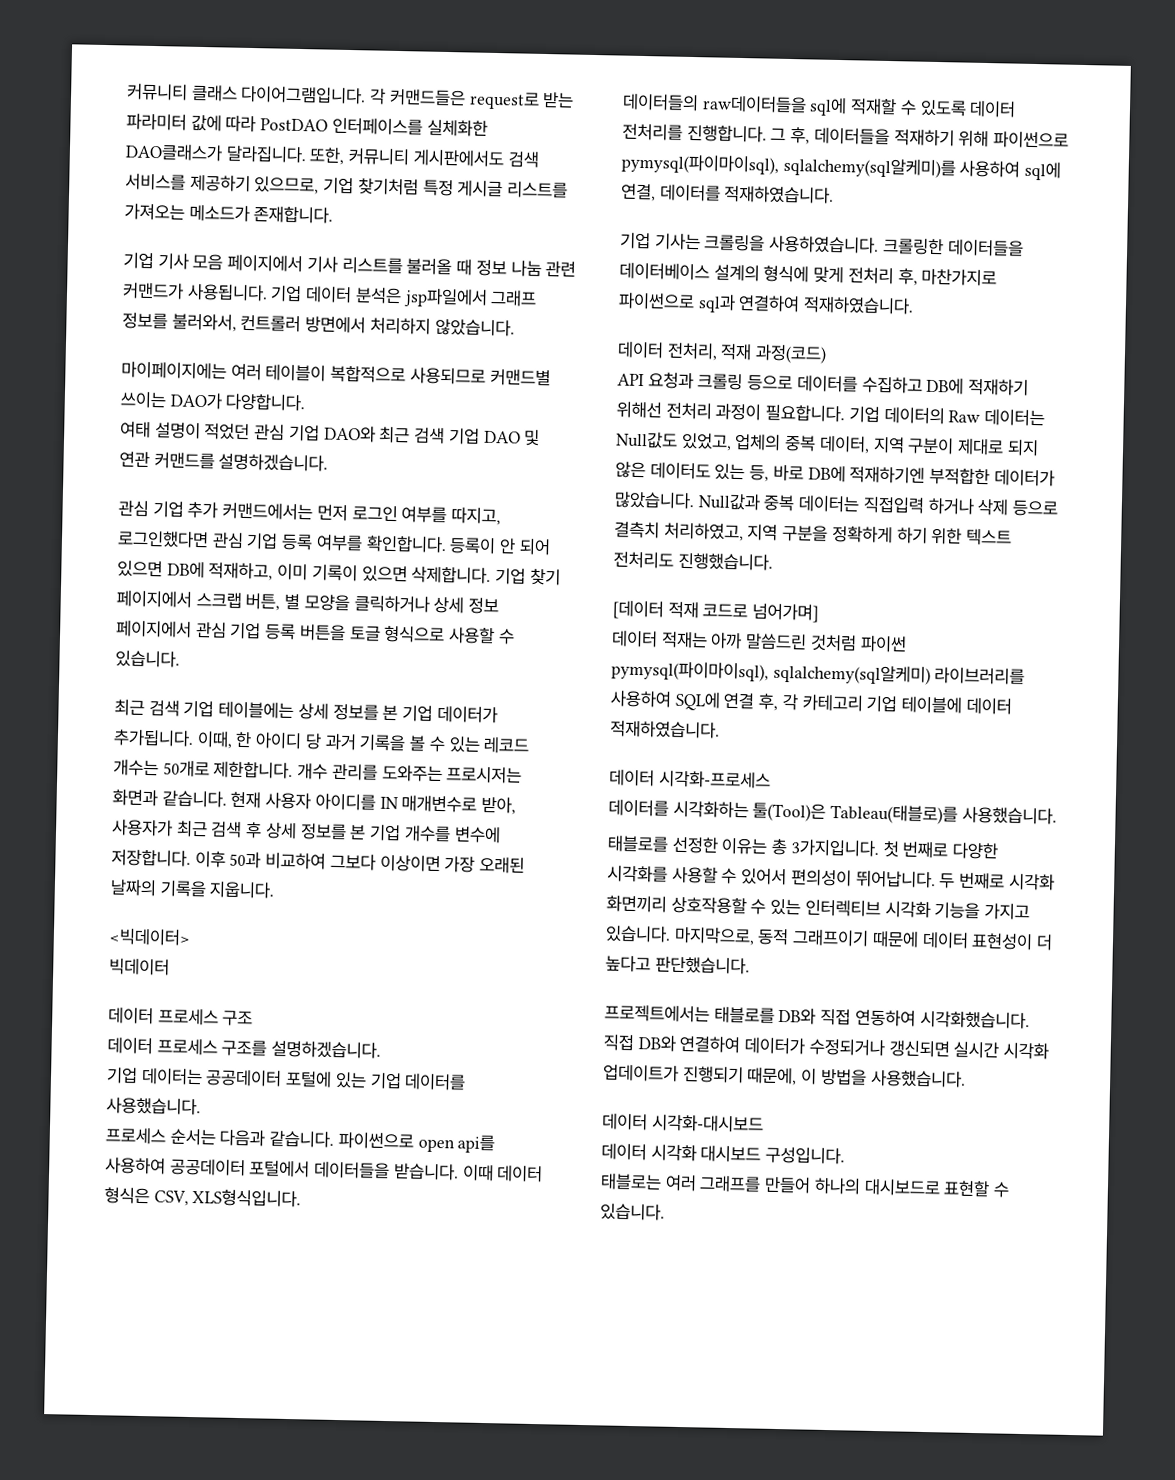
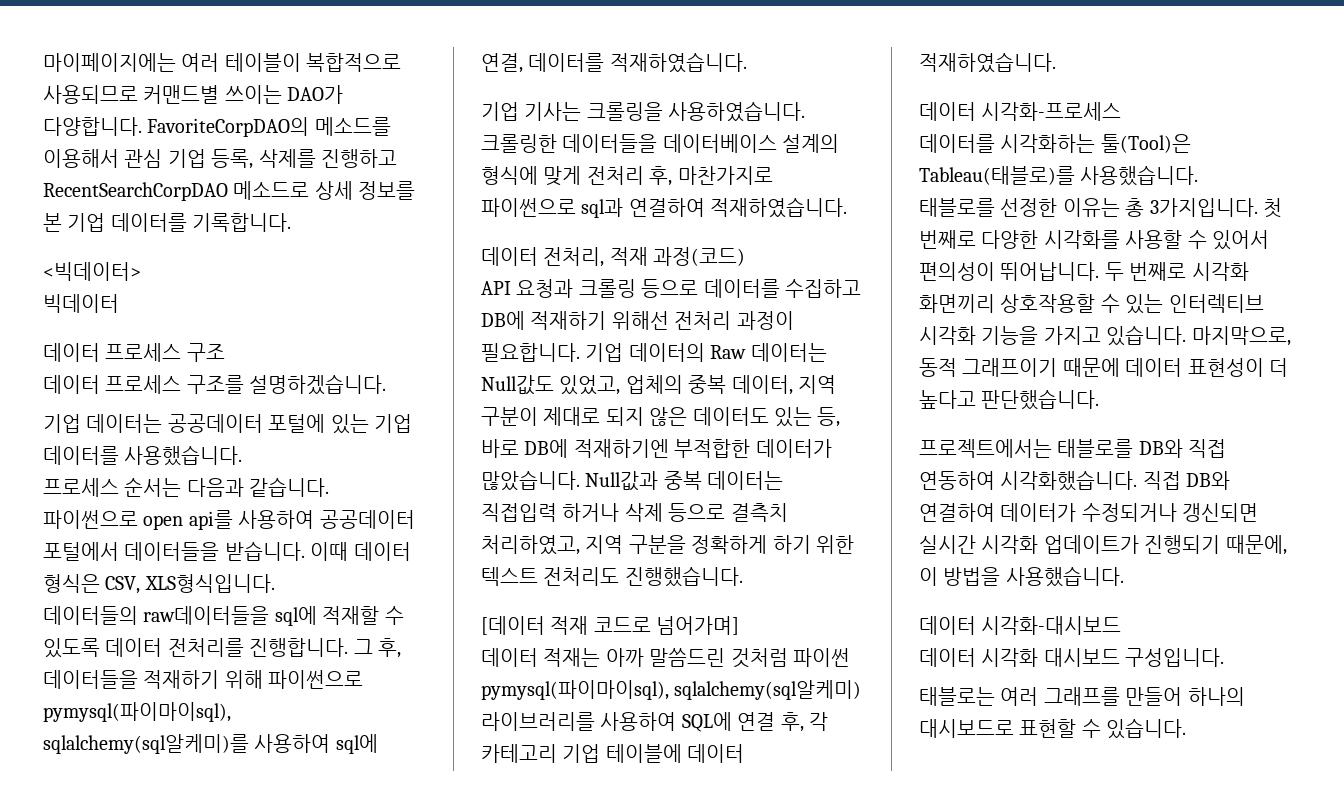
- 커뮤니티 클래스 다이어그램입니다. 각 커맨드들은 request로 받는 파라미터 값에 따라 PostDAO 인터페이스를 실체화한 DAO클래스가 달라집니다. 또한, 커뮤니티 게시판에서도 검색 서비스를 제공하기 있으므로, 기업 찾기처럼 특정 게시글 리스트를 가져오는 메소드가 존재합니다.
- 기업 기사 모음 페이지에서 기사 리스트를 불러올 때 정보 나눔 관련 커맨드가 사용됩니다. 기업 데이터 분석은 jsp파일에서 그래프 정보를 불러와서, 컨트롤러 방면에서 처리하지 않았습니다.
- 마이페이지에는 여러 테이블이 복합적으로 사용되므로 커맨드별 쓰이는 DAO가 다양합니다.
- 여태 설명이 적었던 관심 기업 DAO와 최근 검색 기업 DAO 및 연관 커맨드를 설명하겠습니다.
- 관심 기업 추가 커맨드에서는 먼저 로그인 여부를 따지고, 로그인했다면 관심 기업 등록 여부를 확인합니다. 등록이 안 되어 있으면 DB에 적재하고, 이미 기록이 있으면 삭제합니다. 기업 찾기 페이지에서 스크랩 버튼, 별 모양을 클릭하거나 상세 정보 페이지에서 관심 기업 등록 버튼을 토글 형식으로 사용할 수 있습니다.
- 최근 검색 기업 테이블에는 상세 정보를 본 기업 데이터가 추가됩니다. 이때, 한 아이디 당 과거 기록을 볼 수 있는 레코드 개수는 50개로 제한합니다. 개수 관리를 도와주는 프로시저는 화면과 같습니다. 현재 사용자 아이디를 IN 매개변수로 받아, 사용자가 최근 검색 후 상세 정보를 본 기업 개수를 변수에 저장합니다. 이후 50과 비교하여 그보다 이상이면 가장 오래된 날짜의 기록을 지웁니다.
+ 마이페이지에는 여러 테이블이 복합적으로 사용되므로 커맨드별 쓰이는 DAO가 다양합니다. FavoriteCorpDAO의 메소드를 이용해서 관심 기업 등록, 삭제를 진행하고 RecentSearchCorpDAO 메소드로 상세 정보를 본 기업 데이터를 기록합니다.

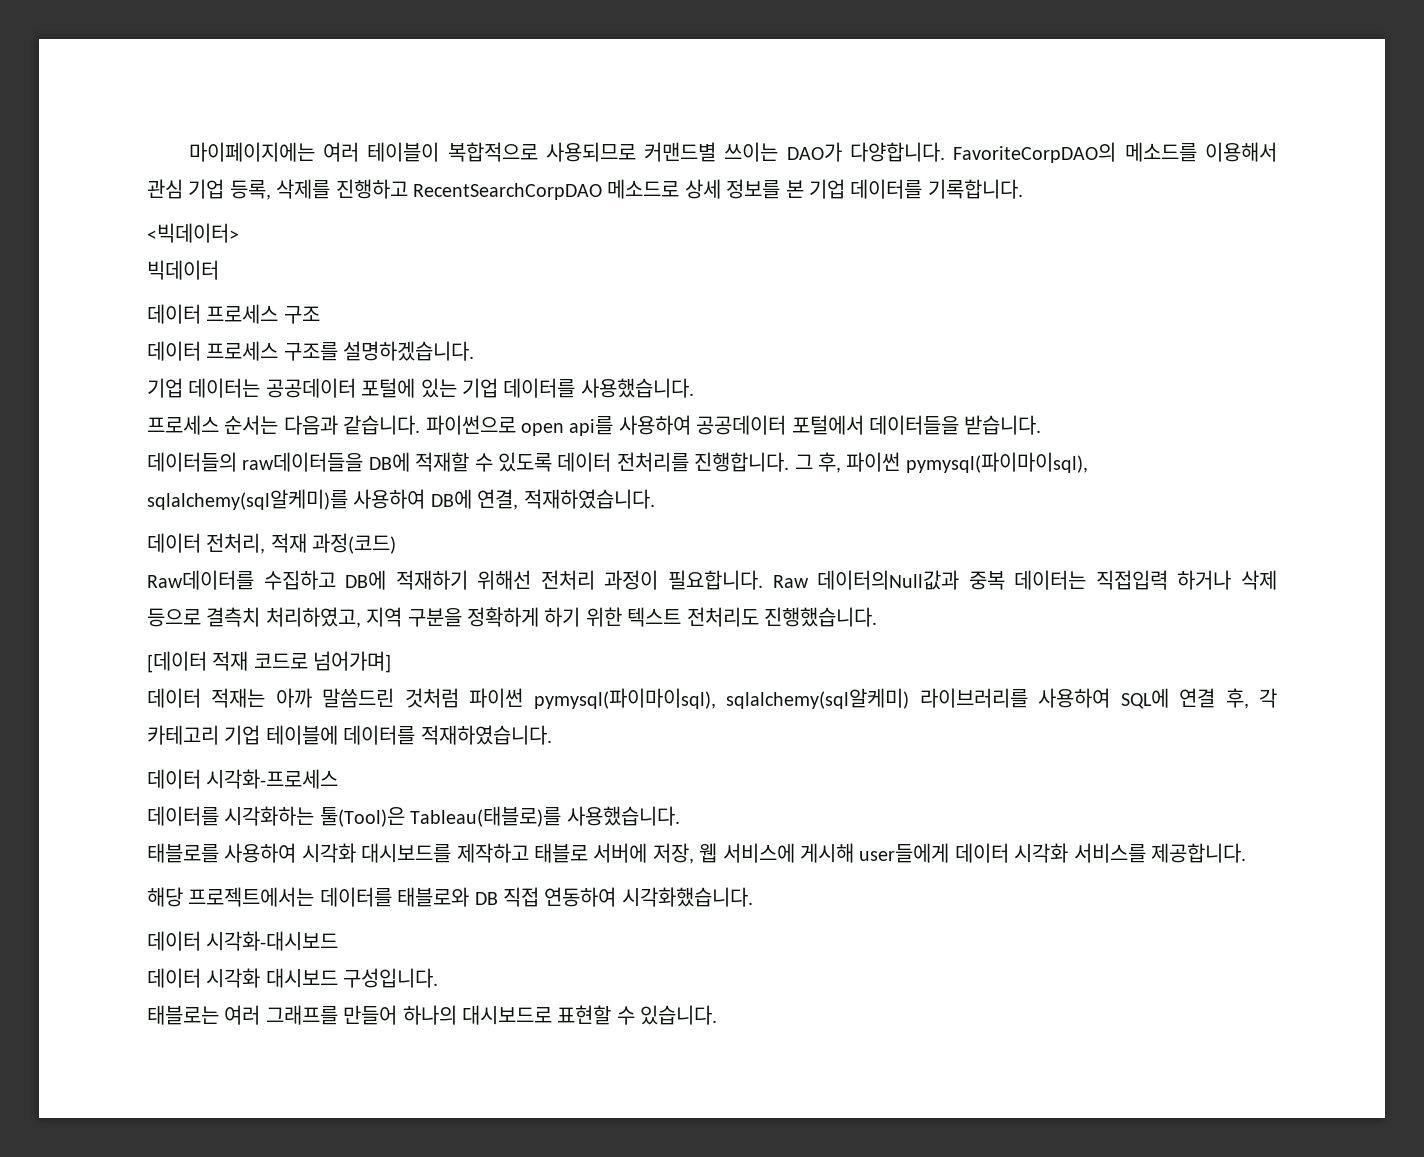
- 이때 데이터 형식은 CSV, XLS형식입니다.
- 데이터들의 raw데이터들을 sql에 적재할 수 있도록 데이터 전처리를 진행합니다.
+ 데이터들의 raw데이터들을 DB에 적재할 수 있도록 데이터 전처리를 진행합니다.
- 그 후, 데이터들을 적재하기 위해 파이썬으로 pymysql(파이마이sql), sqlalchemy(sql알케미)를 사용하여 sql에 연결, 데이터를 적재하였습니다.
- 기업 기사는 크롤링을 사용하였습니다. 크롤링한 데이터들을 데이터베이스 설계의 형식에 맞게 전처리 후, 마찬가지로 파이썬으로 sql과 연결하여 적재하였습니다.
+ 그 후, 파이썬 pymysql(파이마이sql), sqlalchemy(sql알케미)를 사용하여 DB에 연결, 적재하였습니다.
- API 요청과 크롤링 등으로 데이터를 수집하고 DB에 적재하기 위해선 전처리 과정이 필요합니다.
+ Raw데이터를 수집하고 DB에 적재하기 위해선 전처리 과정이 필요합니다.
- 기업 데이터의 Raw 데이터는 Null값도 있었고, 업체의 중복 데이터, 지역 구분이 제대로 되지 않은 데이터도 있는 등, 바로 DB에 적재하기엔 부적합한 데이터가 많았습니다. Null값과 중복 데이터는 직접입력 하거나 삭제 등으로 결측치 처리하였고, 지역 구분을 정확하게 하기 위한 텍스트 전처리도 진행했습니다.
+ Raw 데이터의Null값과 중복 데이터는 직접입력 하거나 삭제 등으로 결측치 처리하였고, 지역 구분을 정확하게 하기 위한 텍스트 전처리도 진행했습니다.
- 데이터 적재는 아까 말씀드린 것처럼 파이썬 pymysql(파이마이sql), sqlalchemy(sql알케미) 라이브러리를 사용하여 SQL에 연결 후, 각 카테고리 기업 테이블에 데이터 적재하였습니다.
+ 데이터 적재는 아까 말씀드린 것처럼 파이썬 pymysql(파이마이sql), sqlalchemy(sql알케미) 라이브러리를 사용하여 SQL에 연결 후, 각 카테고리 기업 테이블에 데이터를 적재하였습니다.
- 태블로를 선정한 이유는 총 3가지입니다. 첫 번째로 다양한 시각화를 사용할 수 있어서 편의성이 뛰어납니다. 두 번째로 시각화 화면끼리 상호작용할 수 있는 인터렉티브 시각화 기능을 가지고 있습니다. 마지막으로, 동적 그래프이기 때문에 데이터 표현성이 더 높다고 판단했습니다.
- 프로젝트에서는 태블로를 DB와 직접 연동하여 시각화했습니다. 직접 DB와 연결하여 데이터가 수정되거나 갱신되면 실시간 시각화 업데이트가 진행되기 때문에, 이 방법을 사용했습니다.
+ 태블로를 사용하여 시각화 대시보드를 제작하고 태블로 서버에 저장, 웹 서비스에 게시해 user들에게 데이터 시각화 서비스를 제공합니다.
+ 해당 프로젝트에서는 데이터를 태블로와 DB 직접 연동하여 시각화했습니다.

